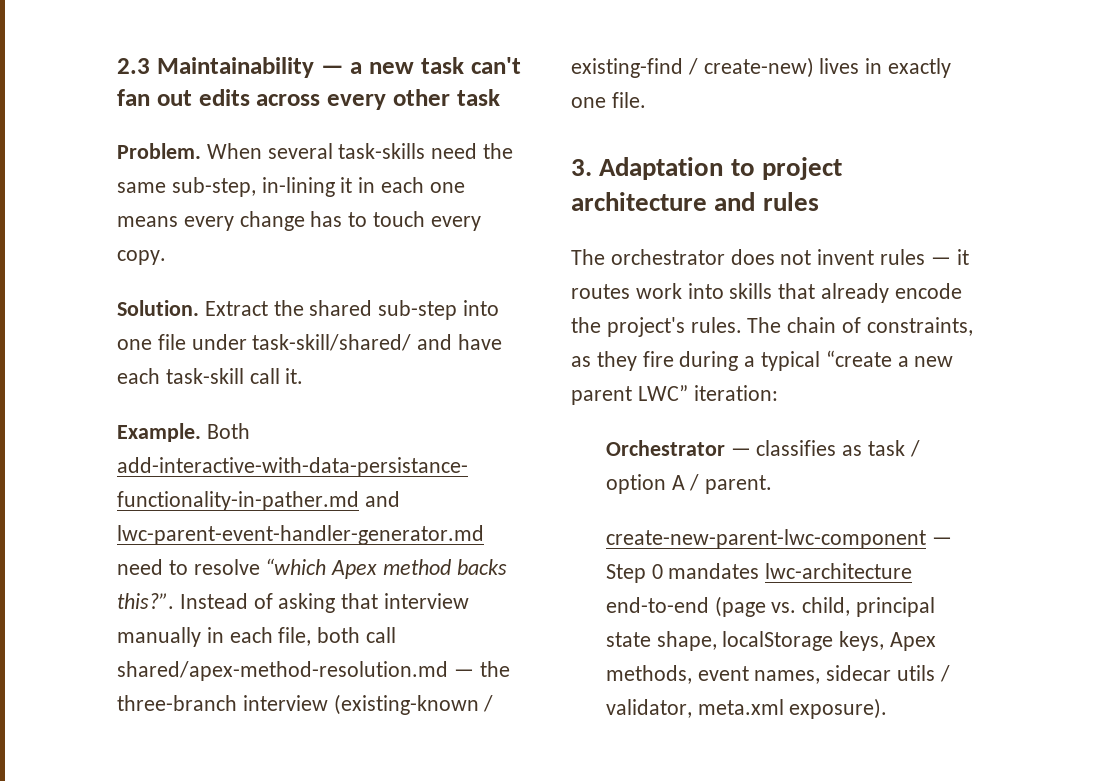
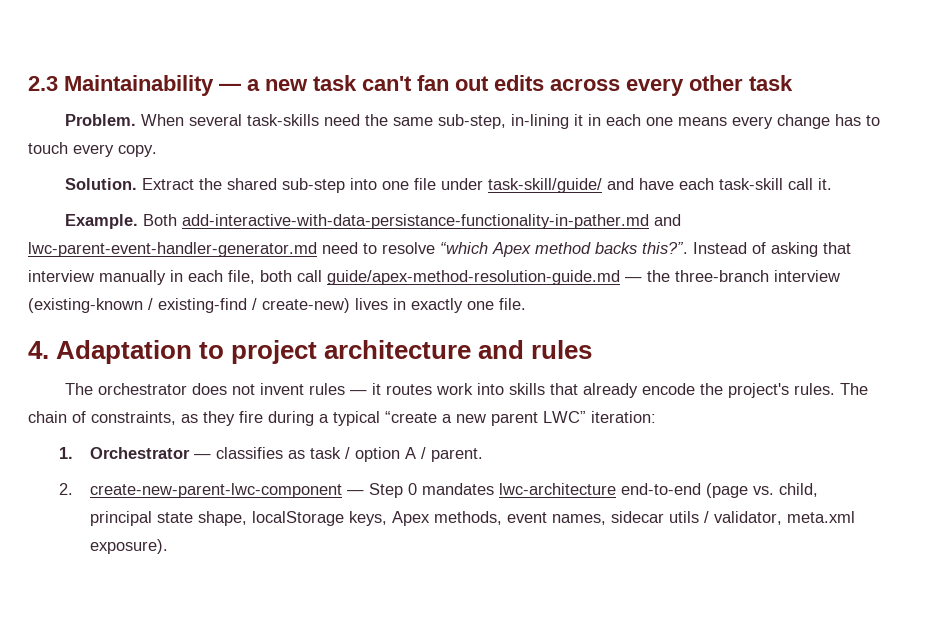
- Extract the shared sub-step into one file under task-skill/shared/ and have each task-skill call it.
+ Extract the shared sub-step into one file under task-skill/guide/ and have each task-skill call it.
- Instead of asking that interview manually in each file, both call shared/apex-method-resolution.md — the three-branch interview (existing-known / existing-find / create-new) lives in exactly one file.
+ Instead of asking that interview manually in each file, both call guide/apex-method-resolution-guide.md — the three-branch interview (existing-known / existing-find / create-new) lives in exactly one file.
- 3. Adaptation to project architecture and rules
+ 4. Adaptation to project architecture and rules
- Orchestrator — classifies as task / option A / parent.
+ 1. Orchestrator — classifies as task / option A / parent.
- create-new-parent-lwc-component — Step 0 mandates lwc-architecture end-to-end (page vs. child, principal state shape, localStorage keys, Apex methods, event names, sidecar utils / validator, meta.xml exposure).
+ 2. create-new-parent-lwc-component — Step 0 mandates lwc-architecture end-to-end (page vs. child, principal state shape, localStorage keys, Apex methods, event names, sidecar utils / validator, meta.xml exposure).

